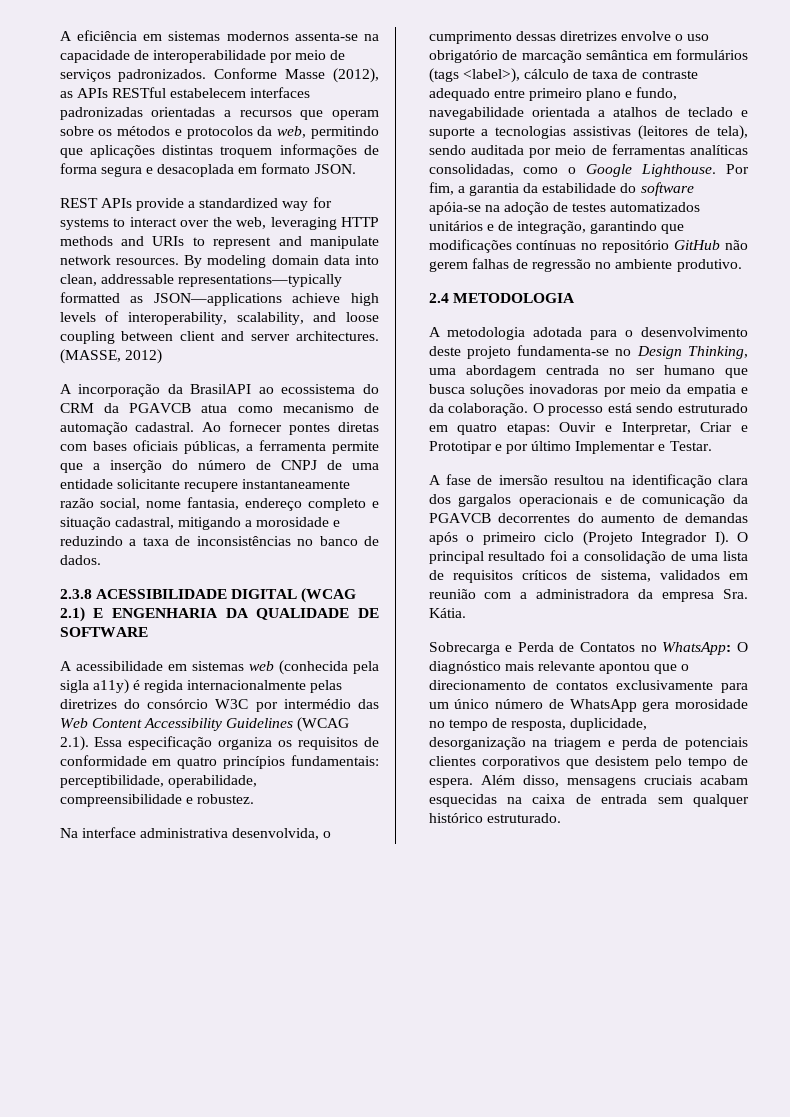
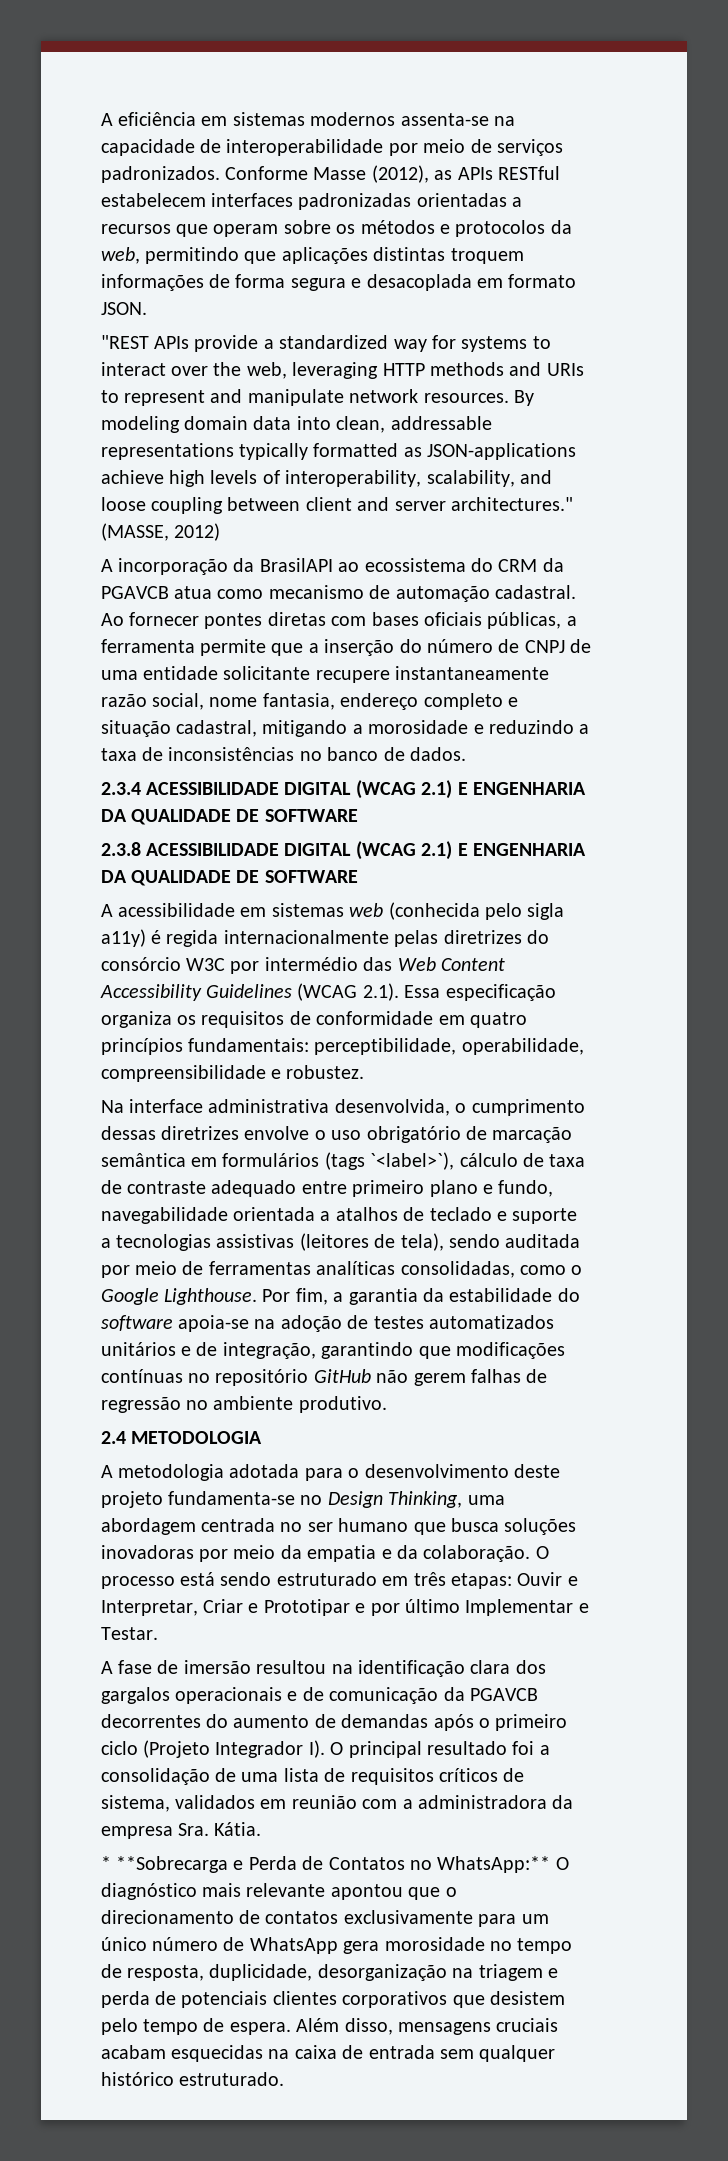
- REST APIs provide a standardized way for systems to interact over the web, leveraging HTTP methods and URIs to represent and manipulate network resources.
+ "REST APIs provide a standardized way for systems to interact over the web, leveraging HTTP methods and URIs to represent and manipulate network resources.
- By modeling domain data into clean, addressable representations—typically formatted as JSON—applications achieve high levels of interoperability, scalability, and loose coupling between client and server architectures.
+ By modeling domain data into clean, addressable representations typically formatted as JSON-applications achieve high levels of interoperability, scalability, and loose coupling between client and server architectures."
+ 2.3.4 ACESSIBILIDADE DIGITAL (WCAG 2.1) E ENGENHARIA DA QUALIDADE DE SOFTWARE
- A acessibilidade em sistemas web (conhecida pela sigla a11y) é regida internacionalmente pelas diretrizes do consórcio W3C por intermédio das Web Content Accessibility Guidelines (WCAG 2.1). Essa especificação organiza os requisitos de conformidade em quatro princípios fundamentais: perceptibilidade, operabilidade, compreensibilidade e robustez.
+ A acessibilidade em sistemas web (conhecida pelo sigla a11y) é regida internacionalmente pelas diretrizes do consórcio W3C por intermédio das Web Content Accessibility Guidelines (WCAG 2.1). Essa especificação organiza os requisitos de conformidade em quatro princípios fundamentais: perceptibilidade, operabilidade, compreensibilidade e robustez.
- Na interface administrativa desenvolvida, o cumprimento dessas diretrizes envolve o uso obrigatório de marcação semântica em formulários (tags <label>), cálculo de taxa de contraste adequado entre primeiro plano e fundo, navegabilidade orientada a atalhos de teclado e suporte a tecnologias assistivas (leitores de tela), sendo auditada por meio de ferramentas analíticas consolidadas, como o Google Lighthouse.
+ Na interface administrativa desenvolvida, o cumprimento dessas diretrizes envolve o uso obrigatório de marcação semântica em formulários (tags `<label>`), cálculo de taxa de contraste adequado entre primeiro plano e fundo, navegabilidade orientada a atalhos de teclado e suporte a tecnologias assistivas (leitores de tela), sendo auditada por meio de ferramentas analíticas consolidadas, como o Google Lighthouse.
- Por fim, a garantia da estabilidade do software apóia-se na adoção de testes automatizados unitários e de integração, garantindo que modificações contínuas no repositório GitHub não gerem falhas de regressão no ambiente produtivo.
+ Por fim, a garantia da estabilidade do software apoia-se na adoção de testes automatizados unitários e de integração, garantindo que modificações contínuas no repositório GitHub não gerem falhas de regressão no ambiente produtivo.
- O processo está sendo estruturado em quatro etapas: Ouvir e Interpretar, Criar e Prototipar e por último Implementar e Testar.
+ O processo está sendo estruturado em três etapas: Ouvir e Interpretar, Criar e Prototipar e por último Implementar e Testar.
- Sobrecarga e Perda de Contatos no WhatsApp: O diagnóstico mais relevante apontou que o direcionamento de contatos exclusivamente para um único número de WhatsApp gera morosidade no tempo de resposta, duplicidade, desorganização na triagem e perda de potenciais clientes corporativos que desistem pelo tempo de espera.
+ * **Sobrecarga e Perda de Contatos no WhatsApp:** O diagnóstico mais relevante apontou que o direcionamento de contatos exclusivamente para um único número de WhatsApp gera morosidade no tempo de resposta, duplicidade, desorganização na triagem e perda de potenciais clientes corporativos que desistem pelo tempo de espera.

